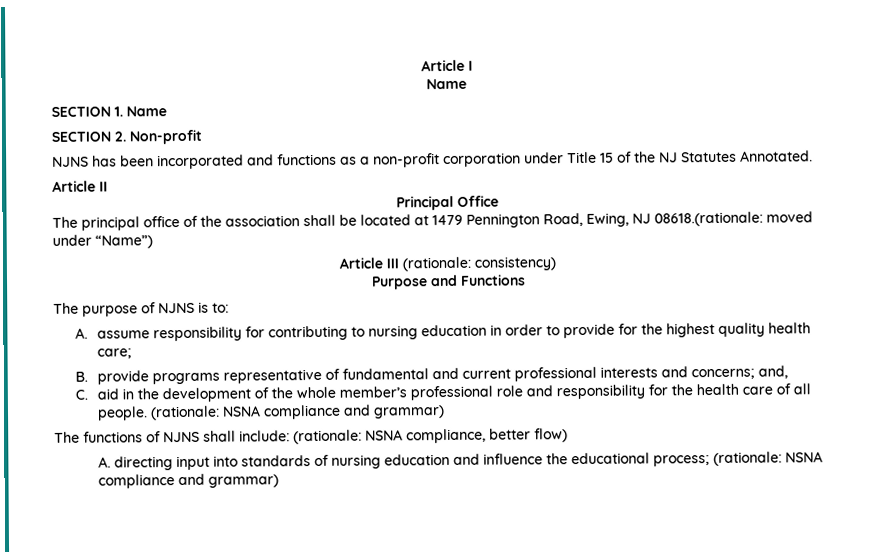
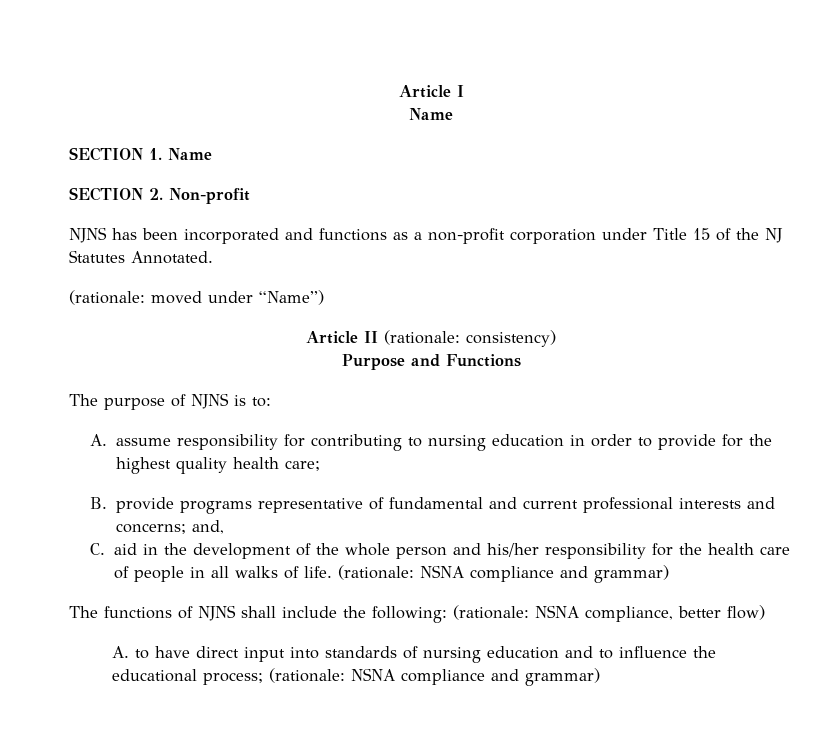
- Article II
- Principal Office
- The principal office of the association shall be located at 1479 Pennington Road, Ewing, NJ 08618.(rationale: moved under “Name”)
+ (rationale: moved under “Name”)
- Article III (rationale: consistency)
+ Article II (rationale: consistency)
- C. aid in the development of the whole member’s professional role and responsibility for the health care of all people.
+ C. aid in the development of the whole person and his/her responsibility for the health care of people in all walks of life.
- The functions of NJNS shall include: (rationale: NSNA compliance, better flow)
+ The functions of NJNS shall include the following: (rationale: NSNA compliance, better flow)
- A. directing input into standards of nursing education and influence the educational process; (rationale: NSNA compliance and grammar)
+ A. to have direct input into standards of nursing education and to influence the educational process; (rationale: NSNA compliance and grammar)

